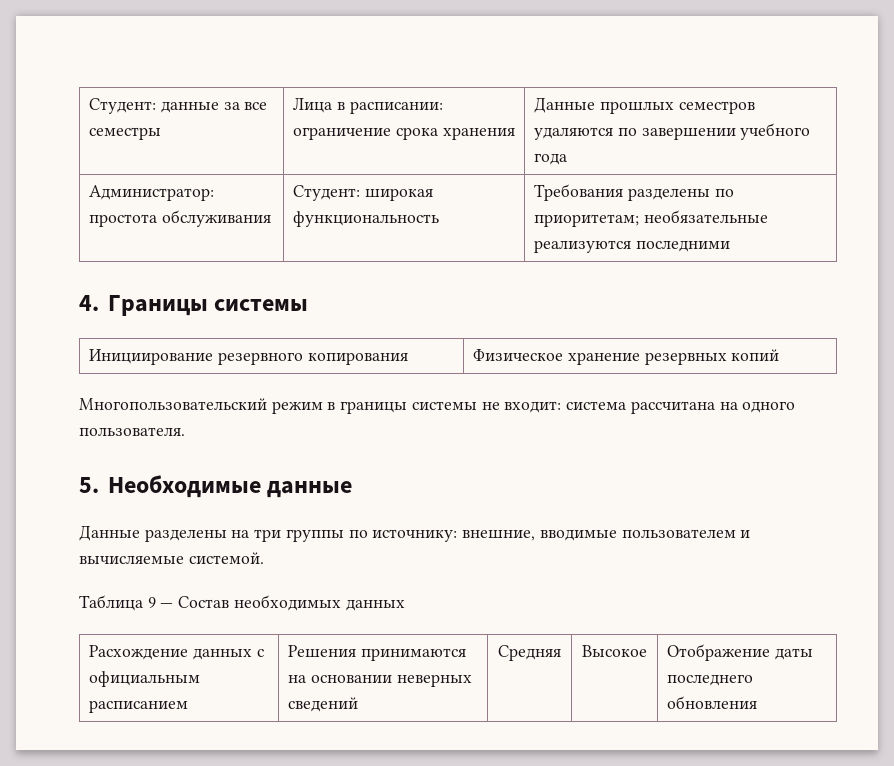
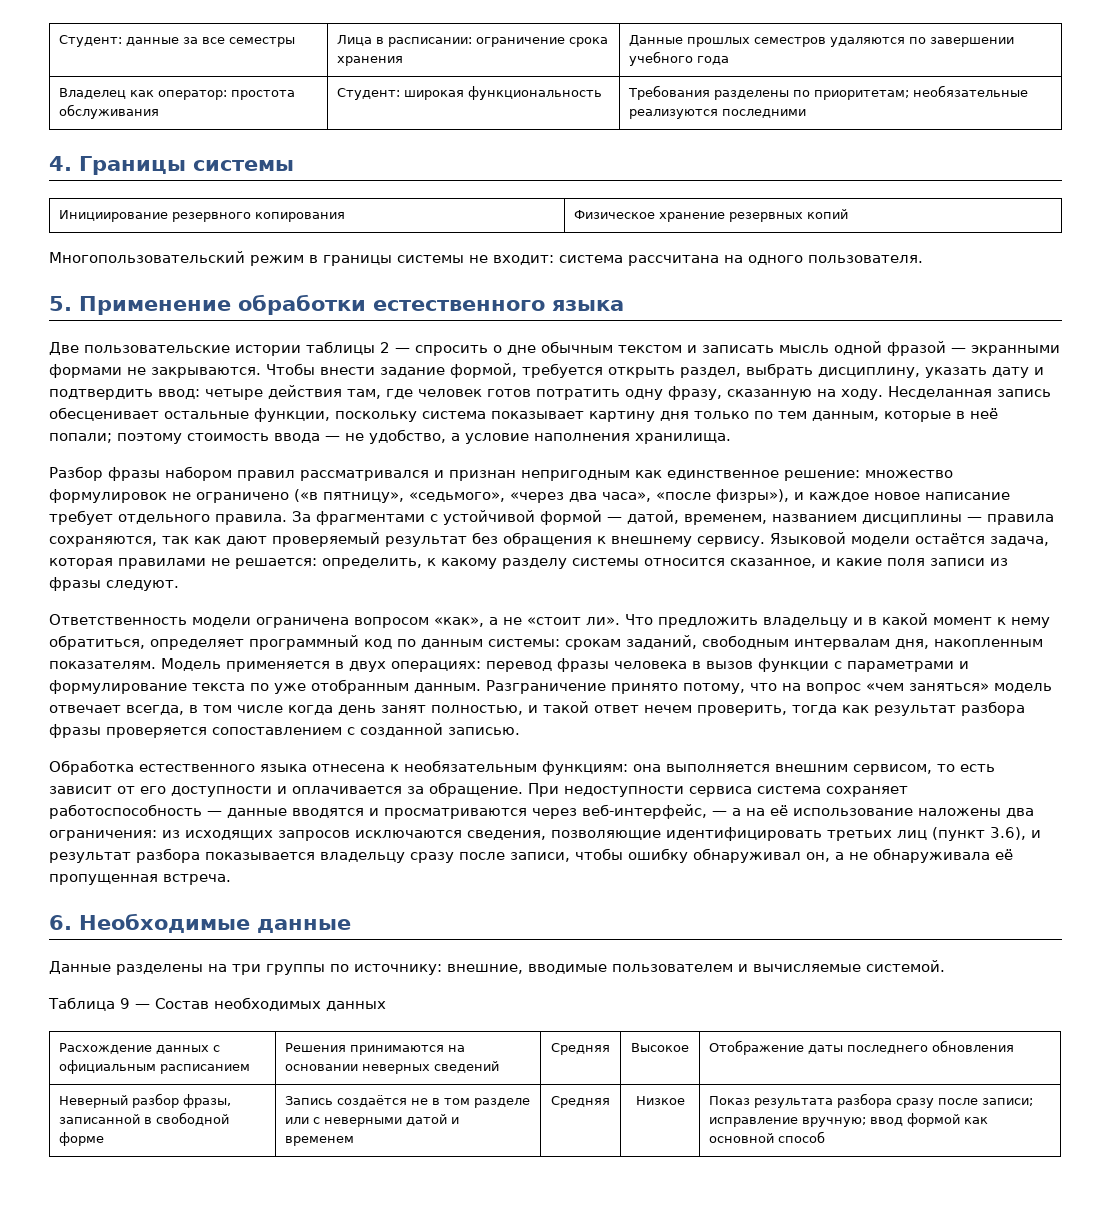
- Администратор: простота обслуживания | Студент: широкая функциональность | Требования разделены по приоритетам; необязательные реализуются последними
+ Владелец как оператор: простота обслуживания | Студент: широкая функциональность | Требования разделены по приоритетам; необязательные реализуются последними
- 5. Необходимые данные
+ 5. Применение обработки естественного языка
+ Две пользовательские истории таблицы 2 — спросить о дне обычным текстом и записать мысль одной фразой — экранными формами не закрываются. Чтобы внести задание формой, требуется открыть раздел, выбрать дисциплину, указать дату и подтвердить ввод: четыре действия там, где человек готов потратить одну фразу, сказанную на ходу. Несделанная запись обесценивает остальные функции, поскольку система показывает картину дня только по тем данным, которые в неё попали; поэтому стоимость ввода — не удобство, а условие наполнения хранилища.
+ Разбор фразы набором правил рассматривался и признан непригодным как единственное решение: множество формулировок не ограничено («в пятницу», «седьмого», «через два часа», «после физры»), и каждое новое написание требует отдельного правила. За фрагментами с устойчивой формой — датой, временем, названием дисциплины — правила сохраняются, так как дают проверяемый результат без обращения к внешнему сервису. Языковой модели остаётся задача, которая правилами не решается: определить, к какому разделу системы относится сказанное, и какие поля записи из фразы следуют.
+ Ответственность модели ограничена вопросом «как», а не «стоит ли». Что предложить владельцу и в какой момент к нему обратиться, определяет программный код по данным системы: срокам заданий, свободным интервалам дня, накопленным показателям. Модель применяется в двух операциях: перевод фразы человека в вызов функции с параметрами и формулирование текста по уже отобранным данным. Разграничение принято потому, что на вопрос «чем заняться» модель отвечает всегда, в том числе когда день занят полностью, и такой ответ нечем проверить, тогда как результат разбора фразы проверяется сопоставлением с созданной записью.
+ Обработка естественного языка отнесена к необязательным функциям: она выполняется внешним сервисом, то есть зависит от его доступности и оплачивается за обращение. При недоступности сервиса система сохраняет работоспособность — данные вводятся и просматриваются через веб-интерфейс, — а на её использование наложены два ограничения: из исходящих запросов исключаются сведения, позволяющие идентифицировать третьих лиц (пункт 3.6), и результат разбора показывается владельцу сразу после записи, чтобы ошибку обнаруживал он, а не обнаруживала её пропущенная встреча.
+ 6. Необходимые данные
+ Неверный разбор фразы, записанной в свободной форме | Запись создаётся не в том разделе или с неверными датой и временем | Средняя | Низкое | Показ результата разбора сразу после записи; исправление вручную; ввод формой как основной способ

